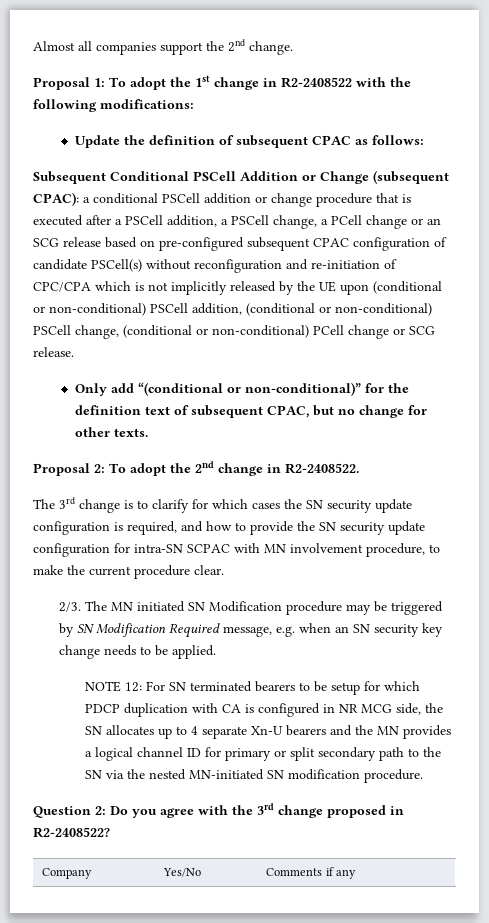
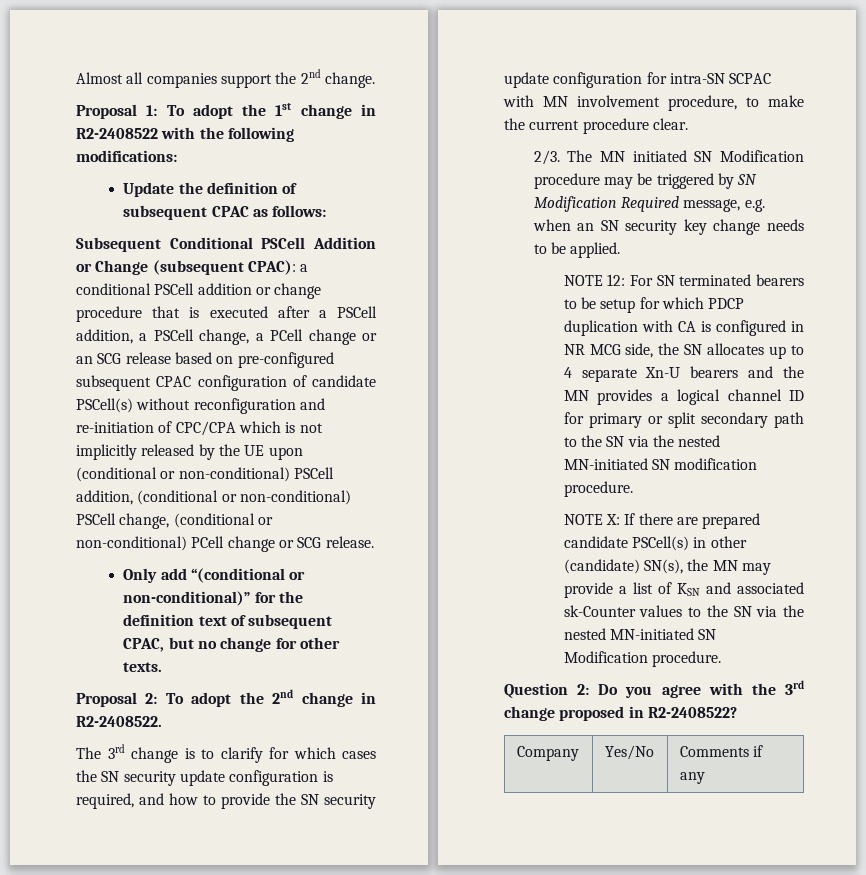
+ NOTE X: If there are prepared candidate PSCell(s) in other (candidate) SN(s), the MN may provide a list of KSN and associated sk-Counter values to the SN via the nested MN-initiated SN Modification procedure.

